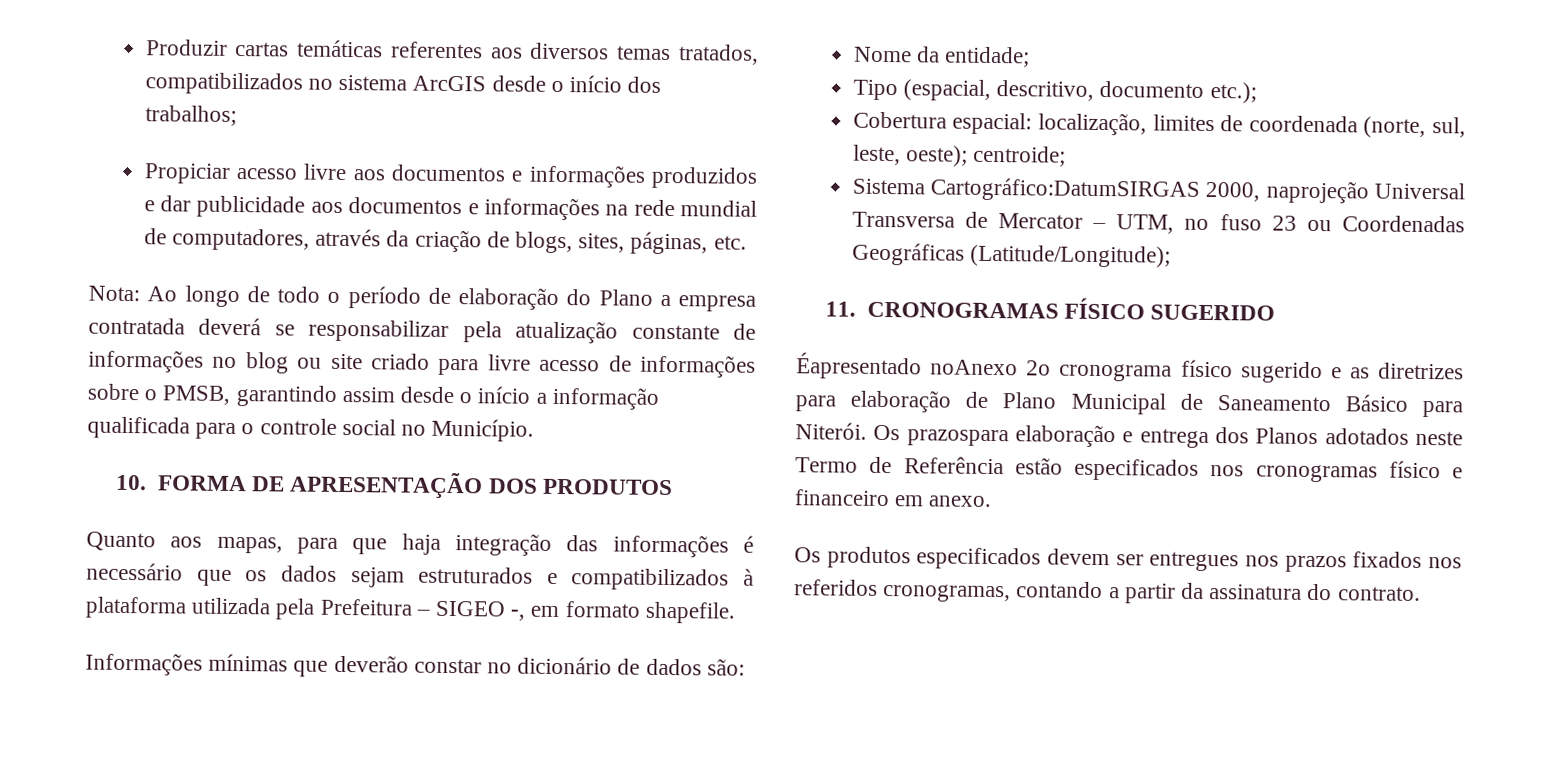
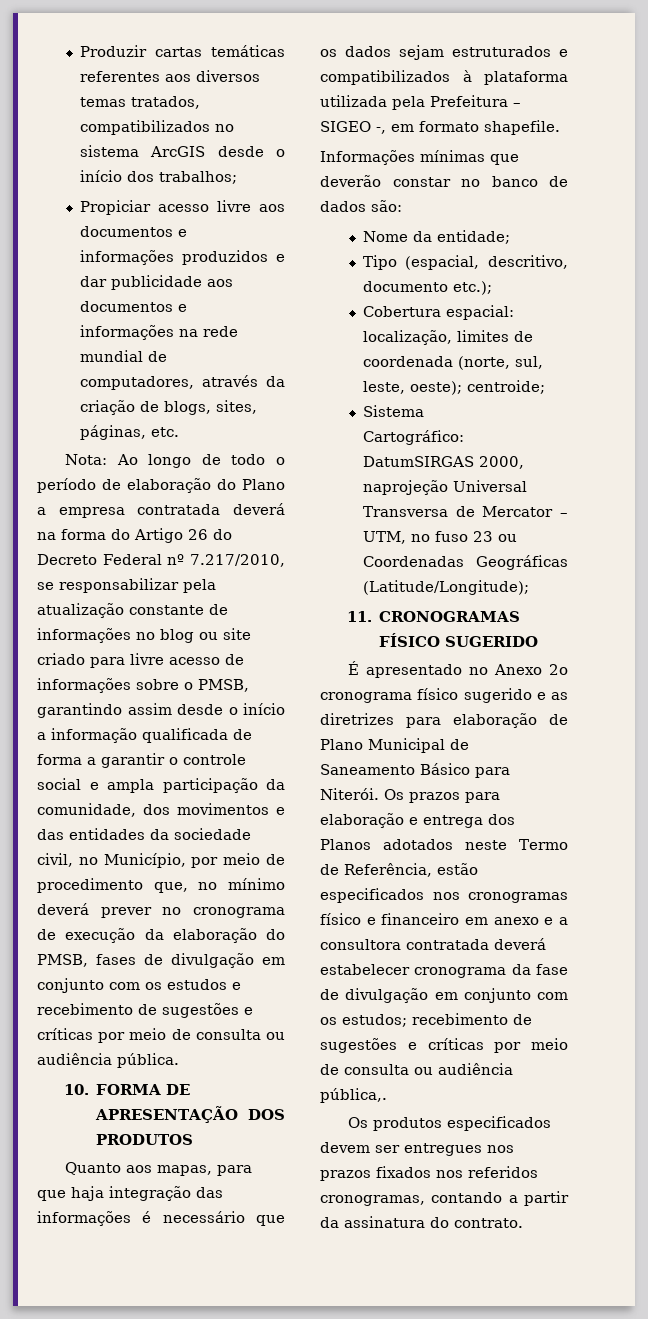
- Nota: Ao longo de todo o período de elaboração do Plano a empresa contratada deverá se responsabilizar pela atualização constante de informações no blog ou site criado para livre acesso de informações sobre o PMSB, garantindo assim desde o início a informação qualificada para o controle social no Município.
+ Nota: Ao longo de todo o período de elaboração do Plano a empresa contratada deverá na forma do Artigo 26 do Decreto Federal nº 7.217/2010, se responsabilizar pela atualização constante de informações no blog ou site criado para livre acesso de informações sobre o PMSB, garantindo assim desde o início a informação qualificada de forma a garantir o controle social e ampla participação da comunidade, dos movimentos e das entidades da sociedade civil, no Município, por meio de procedimento que, no mínimo deverá prever no cronograma de execução da elaboração do PMSB, fases de divulgação em conjunto com os estudos e recebimento de sugestões e críticas por meio de consulta ou audiência pública.
- Informações mínimas que deverão constar no dicionário de dados são:
+ Informações mínimas que deverão constar no banco de dados são:
- Éapresentado noAnexo 2o cronograma físico sugerido e as diretrizes para elaboração de Plano Municipal de Saneamento Básico para Niterói.
+ É apresentado no Anexo 2o cronograma físico sugerido e as diretrizes para elaboração de Plano Municipal de Saneamento Básico para Niterói.
- Os prazospara elaboração e entrega dos Planos adotados neste Termo de Referência estão especificados nos cronogramas físico e financeiro em anexo.
+ Os prazos para elaboração e entrega dos Planos adotados neste Termo de Referência, estão especificados nos cronogramas físico e financeiro em anexo e a consultora contratada deverá estabelecer cronograma da fase de divulgação em conjunto com os estudos; recebimento de sugestões e críticas por meio de consulta ou audiência pública,.

